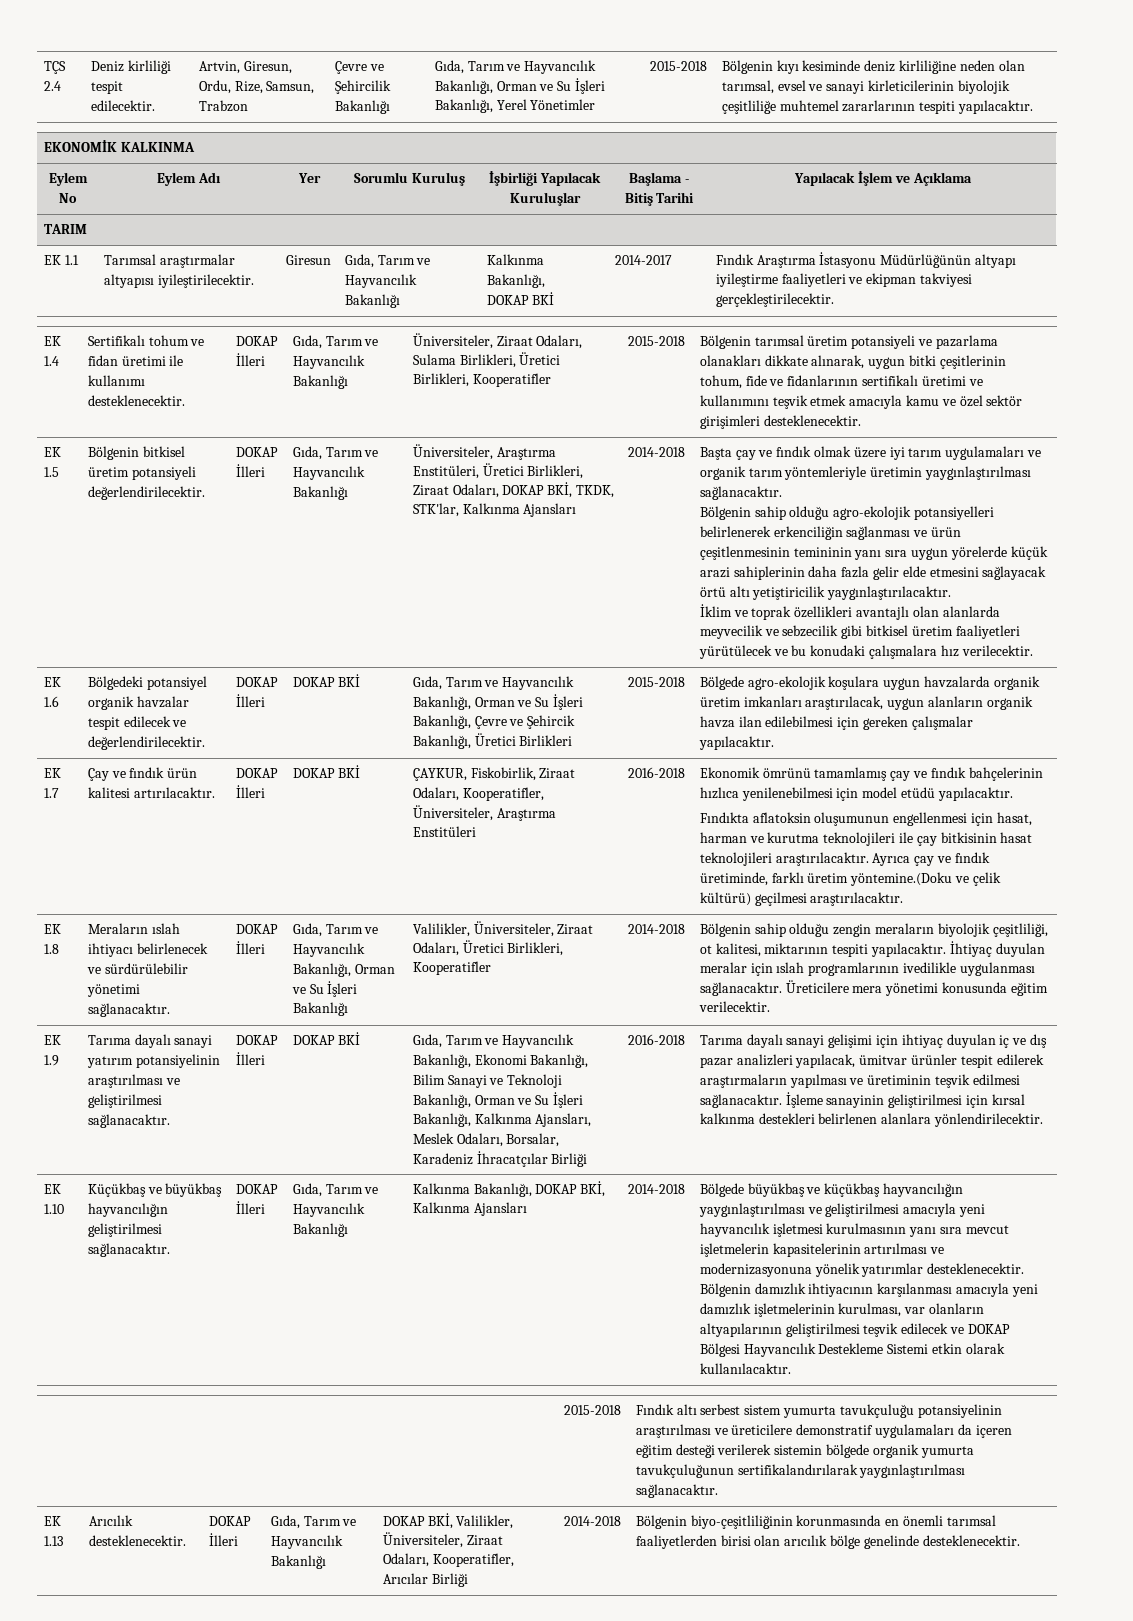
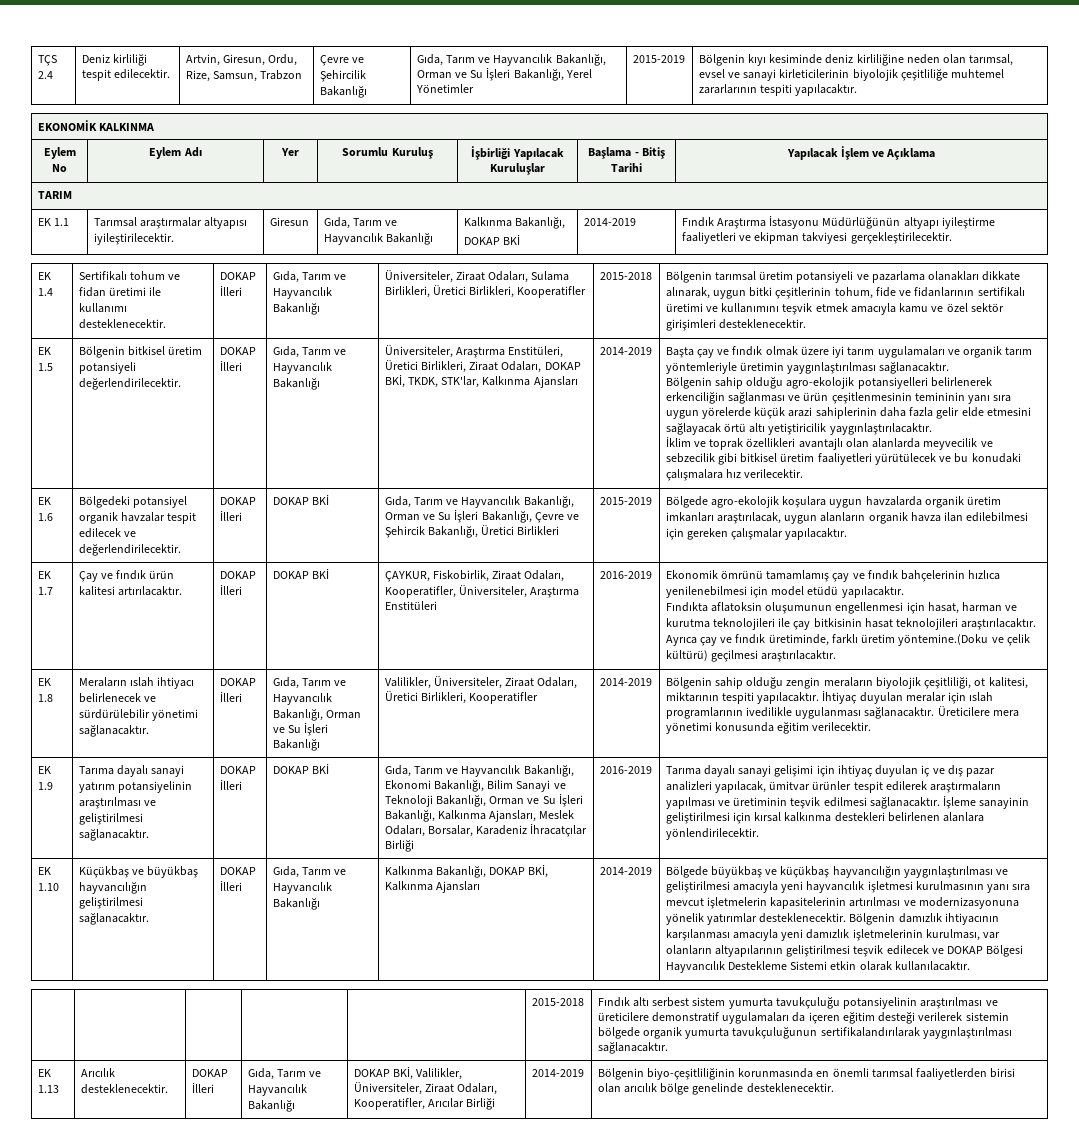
- Gıda, Tarım ve Hayvancılık Bakanlığı, Orman ve Su İşleri Bakanlığı, Yerel Yönetimler | 2015-2018
+ Gıda, Tarım ve Hayvancılık Bakanlığı, Orman ve Su İşleri Bakanlığı, Yerel Yönetimler | 2015-2019
  EK 1.1 | Tarımsal araştırmalar altyapısı iyileştirilecektir. | Giresun | Gıda, Tarım ve Hayvancılık Bakanlığı | Kalkınma Bakanlığı,
- DOKAP BKİ | 2014-2017 | Fındık Araştırma İstasyonu Müdürlüğünün altyapı iyileştirme faaliyetleri ve ekipman takviyesi gerçekleştirilecektir.
+ DOKAP BKİ | 2014-2019 | Fındık Araştırma İstasyonu Müdürlüğünün altyapı iyileştirme faaliyetleri ve ekipman takviyesi gerçekleştirilecektir.
- Üniversiteler, Araştırma Enstitüleri, Üretici Birlikleri, Ziraat Odaları, DOKAP BKİ, TKDK, STK'lar, Kalkınma Ajansları | 2014-2018
+ Üniversiteler, Araştırma Enstitüleri, Üretici Birlikleri, Ziraat Odaları, DOKAP BKİ, TKDK, STK'lar, Kalkınma Ajansları | 2014-2019
- Gıda, Tarım ve Hayvancılık Bakanlığı, Orman ve Su İşleri Bakanlığı, Çevre ve Şehircik Bakanlığı, Üretici Birlikleri | 2015-2018
+ Gıda, Tarım ve Hayvancılık Bakanlığı, Orman ve Su İşleri Bakanlığı, Çevre ve Şehircik Bakanlığı, Üretici Birlikleri | 2015-2019
- ÇAYKUR, Fiskobirlik, Ziraat Odaları, Kooperatifler, Üniversiteler, Araştırma Enstitüleri | 2016-2018
+ ÇAYKUR, Fiskobirlik, Ziraat Odaları, Kooperatifler, Üniversiteler, Araştırma Enstitüleri | 2016-2019
- Valilikler, Üniversiteler, Ziraat Odaları, Üretici Birlikleri, Kooperatifler | 2014-2018
+ Valilikler, Üniversiteler, Ziraat Odaları, Üretici Birlikleri, Kooperatifler | 2014-2019
- Gıda, Tarım ve Hayvancılık Bakanlığı, Ekonomi Bakanlığı, Bilim Sanayi ve Teknoloji Bakanlığı, Orman ve Su İşleri Bakanlığı, Kalkınma Ajansları, Meslek Odaları, Borsalar, Karadeniz İhracatçılar Birliği | 2016-2018
+ Gıda, Tarım ve Hayvancılık Bakanlığı, Ekonomi Bakanlığı, Bilim Sanayi ve Teknoloji Bakanlığı, Orman ve Su İşleri Bakanlığı, Kalkınma Ajansları, Meslek Odaları, Borsalar, Karadeniz İhracatçılar Birliği | 2016-2019
- Kalkınma Bakanlığı, DOKAP BKİ, Kalkınma Ajansları | 2014-2018
+ Kalkınma Bakanlığı, DOKAP BKİ, Kalkınma Ajansları | 2014-2019
- EK 1.13 | Arıcılık desteklenecektir. | DOKAP İlleri | Gıda, Tarım ve Hayvancılık Bakanlığı | DOKAP BKİ, Valilikler, Üniversiteler, Ziraat Odaları, Kooperatifler, Arıcılar Birliği | 2014-2018 | Bölgenin biyo-çeşitliliğinin korunmasında en önemli tarımsal faaliyetlerden birisi olan arıcılık bölge genelinde desteklenecektir.
+ EK 1.13 | Arıcılık desteklenecektir. | DOKAP İlleri | Gıda, Tarım ve Hayvancılık Bakanlığı | DOKAP BKİ, Valilikler, Üniversiteler, Ziraat Odaları, Kooperatifler, Arıcılar Birliği | 2014-2019 | Bölgenin biyo-çeşitliliğinin korunmasında en önemli tarımsal faaliyetlerden birisi olan arıcılık bölge genelinde desteklenecektir.

